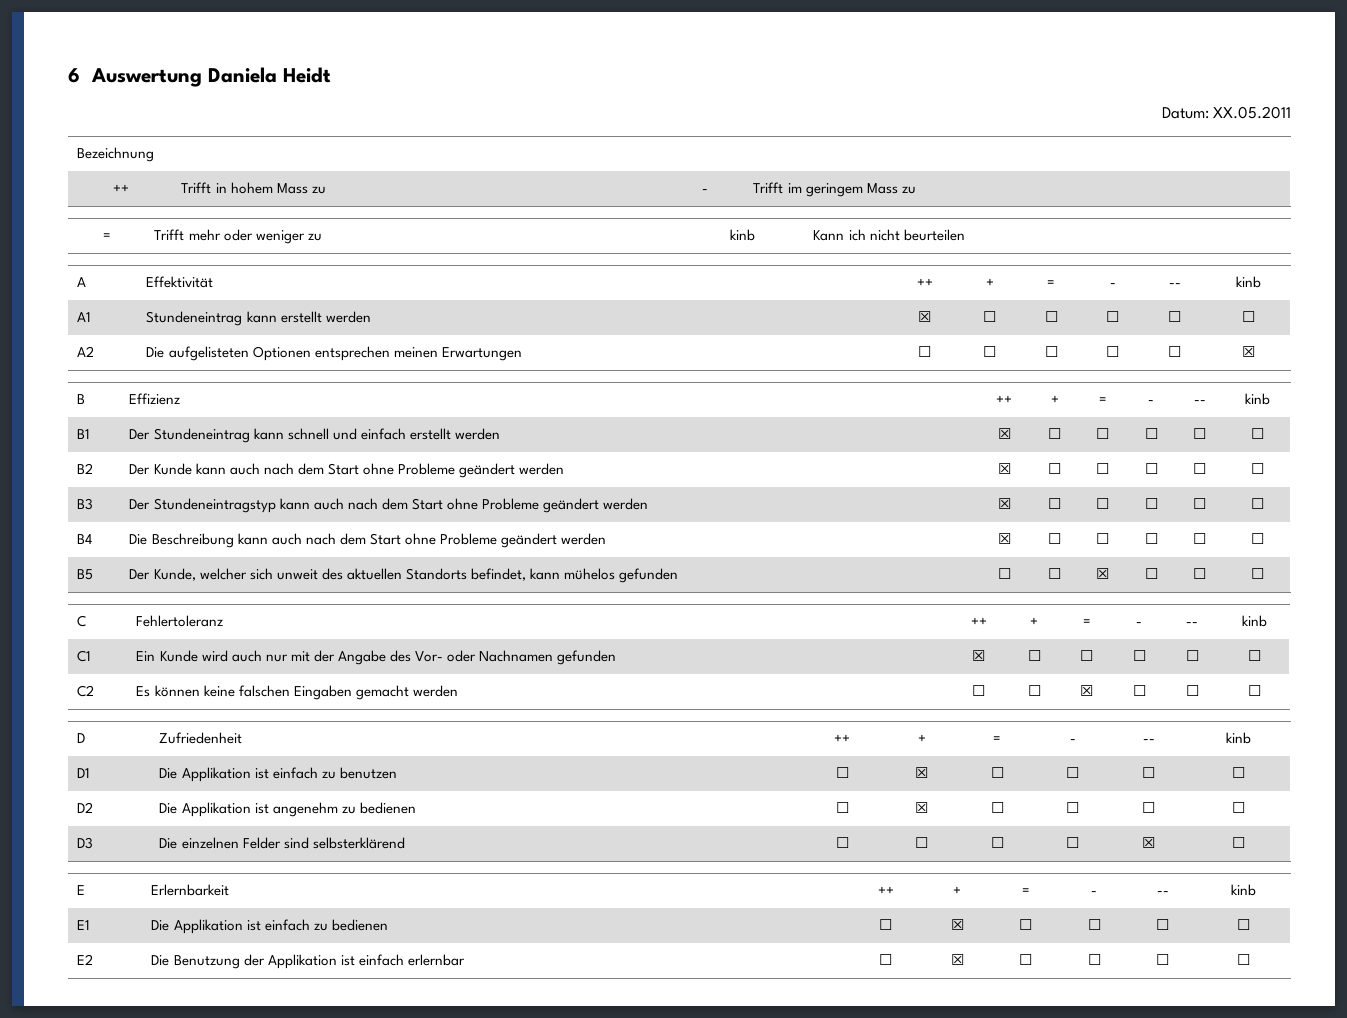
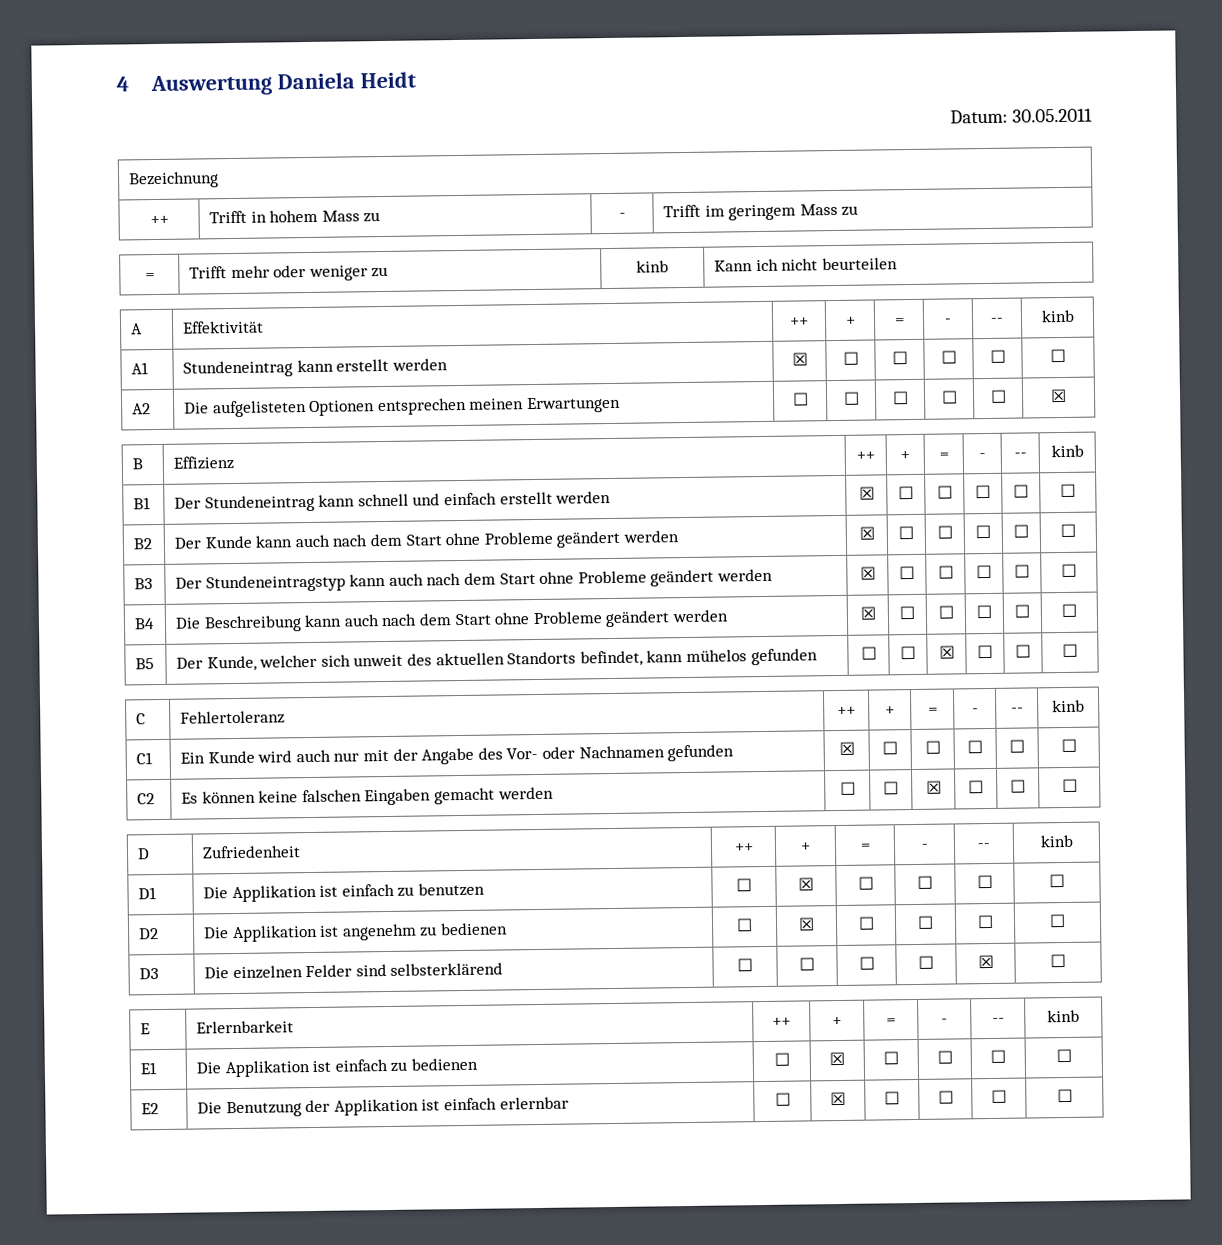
- 6 Auswertung Daniela Heidt
+ 4 Auswertung Daniela Heidt
- Datum: XX.05.2011
+ Datum: 30.05.2011

